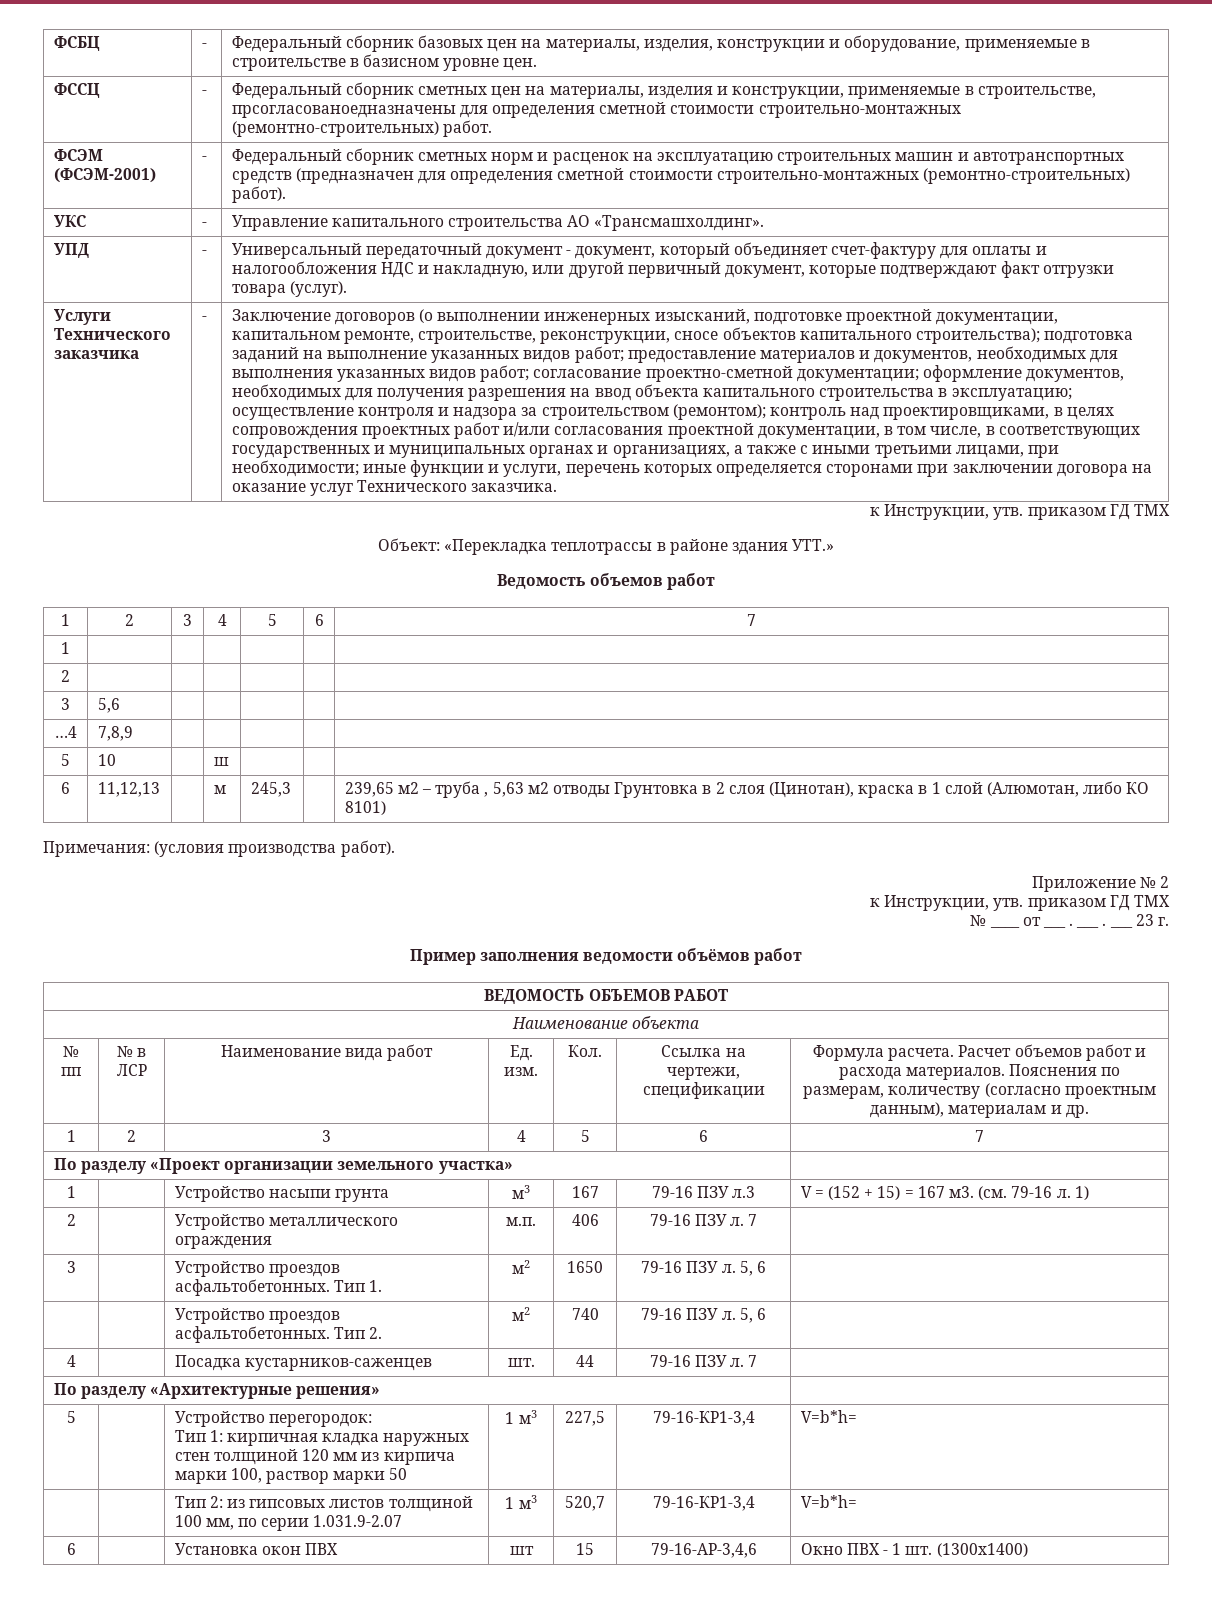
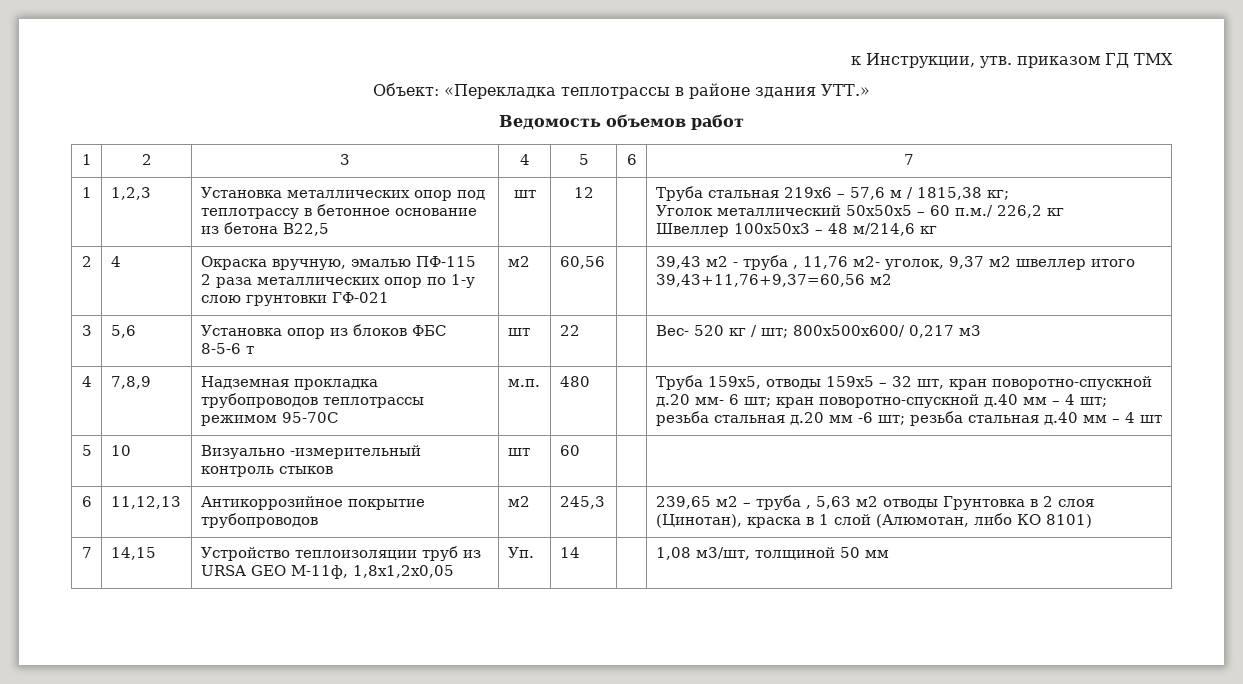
- ФСБЦ | - | Федеральный сборник базовых цен на материалы, изделия, конструкции и оборудование, применяемые в строительстве в базисном уровне цен.
- ФССЦ | - | Федеральный сборник сметных цен на материалы, изделия и конструкции, применяемые в строительстве, прсогласованоедназначены для определения сметной стоимости строительно-монтажных (ремонтно-строительных) работ.
- ФСЭМ (ФСЭМ-2001) | - | Федеральный сборник сметных норм и расценок на эксплуатацию строительных машин и автотранспортных средств (предназначен для определения сметной стоимости строительно-монтажных (ремонтно-строительных) работ).
- УКС | - | Управление капитального строительства АО «Трансмашхолдинг».
- УПД | - | Универсальный передаточный документ - документ, который объединяет счет-фактуру для оплаты и налогообложения НДС и накладную, или другой первичный документ, которые подтверждают факт отгрузки товара (услуг).
- Услуги Технического заказчика | - | Заключение договоров (о выполнении инженерных изысканий, подготовке проектной документации, капитальном ремонте, строительстве, реконструкции, сносе объектов капитального строительства); подготовка заданий на выполнение указанных видов работ; предоставление материалов и документов, необходимых для выполнения указанных видов работ; согласование проектно-сметной документации; оформление документов, необходимых для получения разрешения на ввод объекта капитального строительства в эксплуатацию; осуществление контроля и надзора за строительством (ремонтом); контроль над проектировщиками, в целях сопровождения проектных работ и/или согласования проектной документации, в том числе, в соответствующих государственных и муниципальных органах и организациях, а также с иными третьими лицами, при необходимости; иные функции и услуги, перечень которых определяется сторонами при заключении договора на оказание услуг Технического заказчика.
- 1 | | | | | |
- 2 | | | | | |
- 3 | 5,6 | | | | |
- …4 | 7,8,9 | | | | |
- 5 | 10 | | ш | | |
- 6 | 11,12,13 | | м | 245,3 | | 239,65 м2 – труба , 5,63 м2 отводы Грунтовка в 2 слоя (Цинотан), краска в 1 слой (Алюмотан, либо КО 8101)
+ 1 | 1,2,3 | Установка металлических опор под теплотрассу в бетонное основание из бетона В22,5 | шт | 12 | | Труба стальная 219х6 – 57,6 м / 1815,38 кг;
+ Уголок металлический 50х50х5 – 60 п.м./ 226,2 кг
+ Швеллер 100х50х3 – 48 м/214,6 кг
+ 2 | 4 | Окраска вручную, эмалью ПФ-115 2 раза металлических опор по 1-у слою грунтовки ГФ-021 | м2 | 60,56 | | 39,43 м2 - труба , 11,76 м2- уголок, 9,37 м2 швеллер итого 39,43+11,76+9,37=60,56 м2
+ 3 | 5,6 | Установка опор из блоков ФБС 8-5-6 т | шт | 22 | | Вес- 520 кг / шт; 800х500х600/ 0,217 м3
+ 4 | 7,8,9 | Надземная прокладка трубопроводов теплотрассы режимом 95-70С | м.п. | 480 | | Труба 159х5, отводы 159х5 – 32 шт, кран поворотно-спускной д.20 мм- 6 шт; кран поворотно-спускной д.40 мм – 4 шт; резьба стальная д.20 мм -6 шт; резьба стальная д.40 мм – 4 шт
+ 5 | 10 | Визуально -измерительный контроль стыков | шт | 60 | |
+ 6 | 11,12,13 | Антикоррозийное покрытие трубопроводов | м2 | 245,3 | | 239,65 м2 – труба , 5,63 м2 отводы Грунтовка в 2 слоя (Цинотан), краска в 1 слой (Алюмотан, либо КО 8101)
- Примечания: (условия производства работ).
- Приложение № 2
- к Инструкции, утв. приказом ГД ТМХ
- № ____ от ___ . ___ . ___ 23 г.
- Пример заполнения ведомости объёмов работ
- ВЕДОМОСТЬ ОБЪЕМОВ РАБОТ
- Наименование объекта
- № пп | № в ЛСР | Наименование вида работ | Ед. изм. | Кол. | Ссылка на чертежи, спецификации | Формула расчета. Расчет объемов работ и расхода материалов. Пояснения по размерам, количеству (согласно проектным данным), материалам и др.
- 1 | 2 | 3 | 4 | 5 | 6 | 7
- По разделу «Проект организации земельного участка» |
- 1 | | Устройство насыпи грунта | м3 | 167 | 79-16 ПЗУ л.3 | V = (152 + 15) = 167 м3. (см. 79-16 л. 1)
- 2 | | Устройство металлического ограждения | м.п. | 406 | 79-16 ПЗУ л. 7 |
- 3 | | Устройство проездов асфальтобетонных. Тип 1. | м2 | 1650 | 79-16 ПЗУ л. 5, 6 |
- | | Устройство проездов асфальтобетонных. Тип 2. | м2 | 740 | 79-16 ПЗУ л. 5, 6 |
- 4 | | Посадка кустарников-саженцев | шт. | 44 | 79-16 ПЗУ л. 7 |
- По разделу «Архитектурные решения» |
- 5 | | Устройство перегородок:
- Тип 1: кирпичная кладка наружных стен толщиной 120 мм из кирпича марки 100, раствор марки 50 | 1 м3 | 227,5 | 79-16-КР1-3,4 | V=b*h=
- | | Тип 2: из гипсовых листов толщиной 100 мм, по серии 1.031.9-2.07 | 1 м3 | 520,7 | 79-16-КР1-3,4 | V=b*h=
- 6 | | Установка окон ПВХ | шт | 15 | 79-16-АР-3,4,6 | Окно ПВХ - 1 шт. (1300х1400)
+ 7 | 14,15 | Устройство теплоизоляции труб из URSA GEO М-11ф, 1,8х1,2х0,05 | Уп. | 14 | | 1,08 м3/шт, толщиной 50 мм

